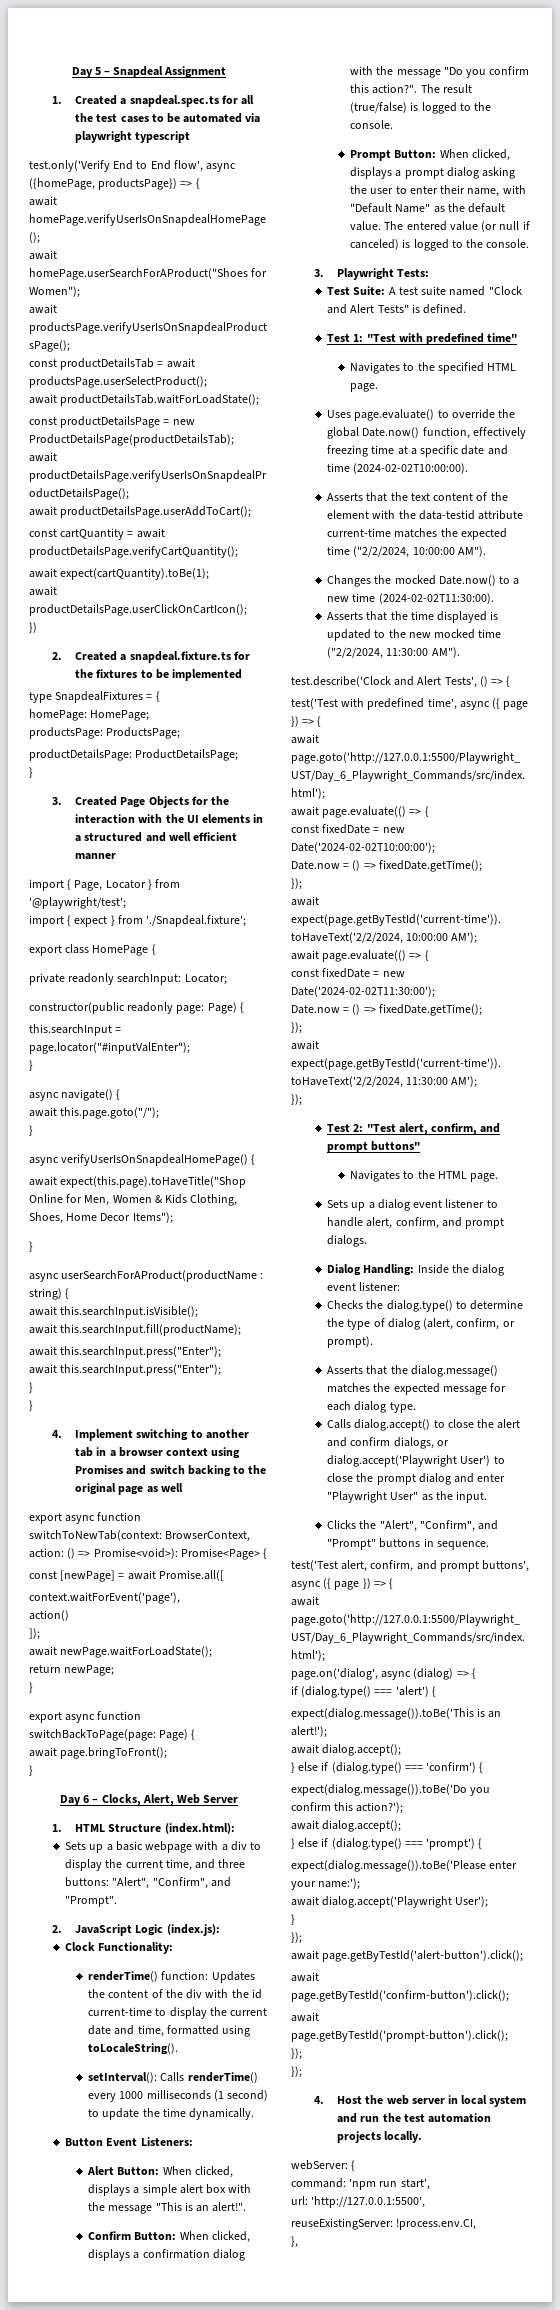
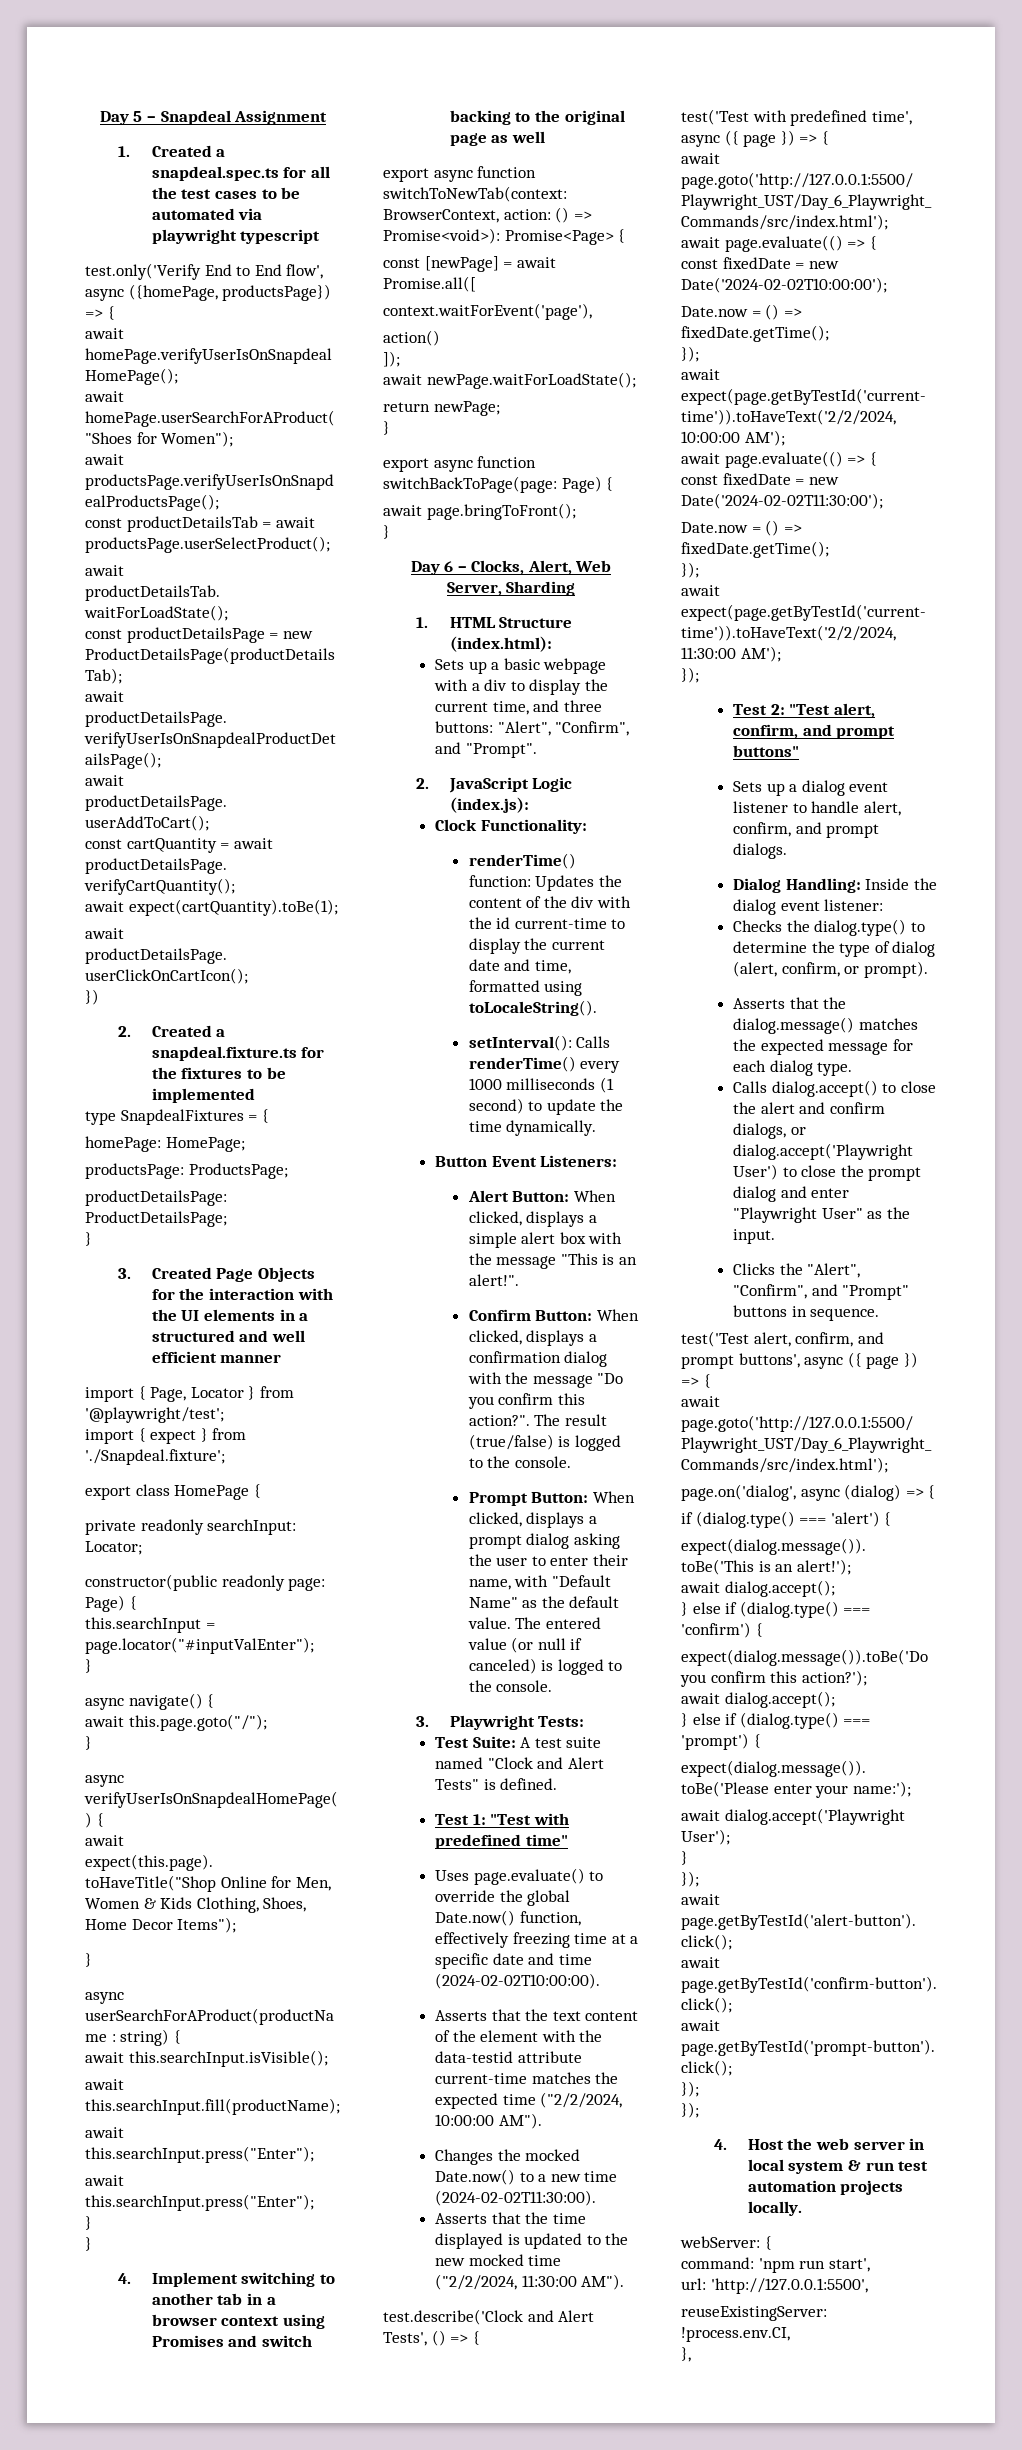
- Day 6 – Clocks, Alert, Web Server
+ Day 6 – Clocks, Alert, Web Server, Sharding
- Navigates to the specified HTML page.
- Navigates to the HTML page.
- 4. Host the web server in local system and run the test automation projects locally.
+ 4. Host the web server in local system & run test automation projects locally.

